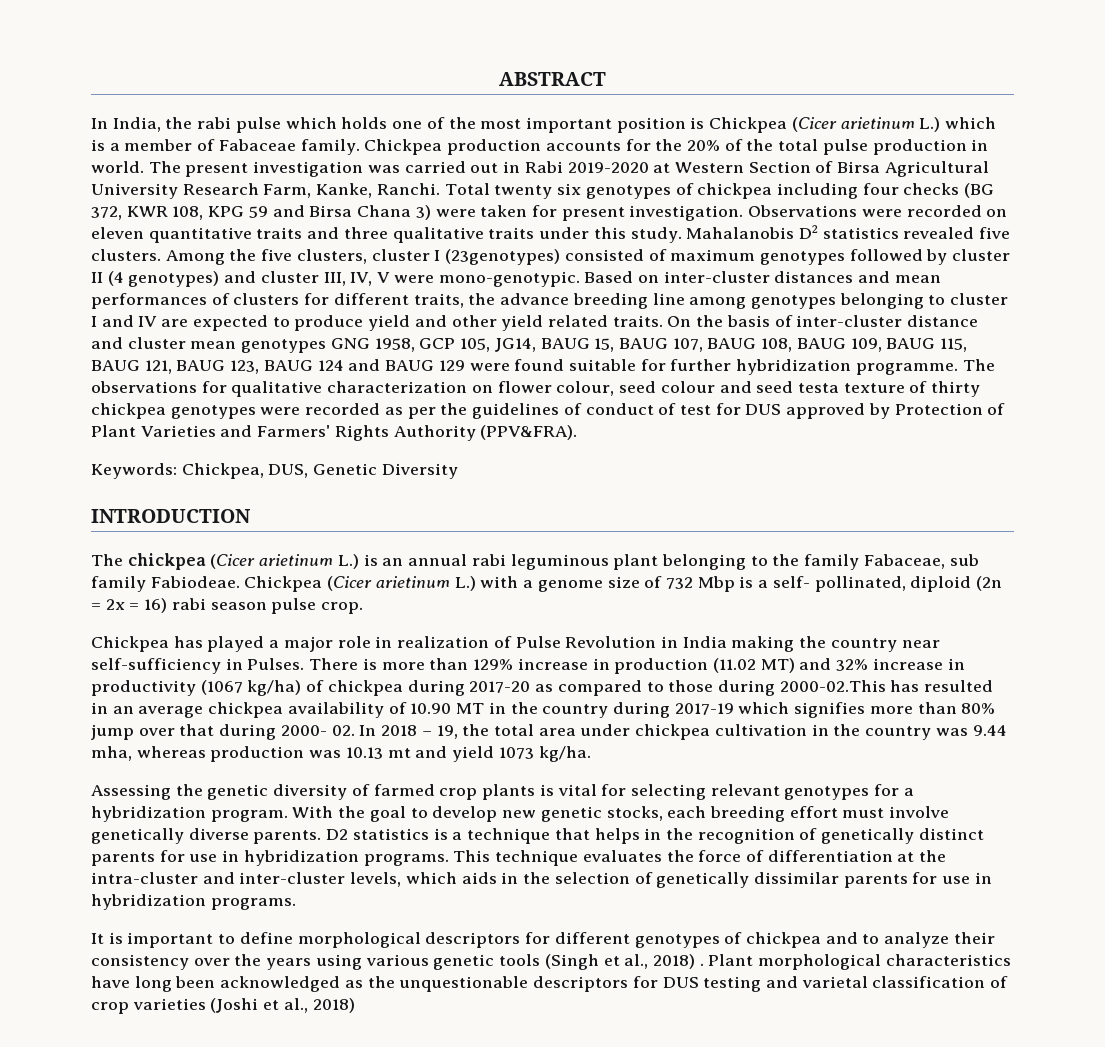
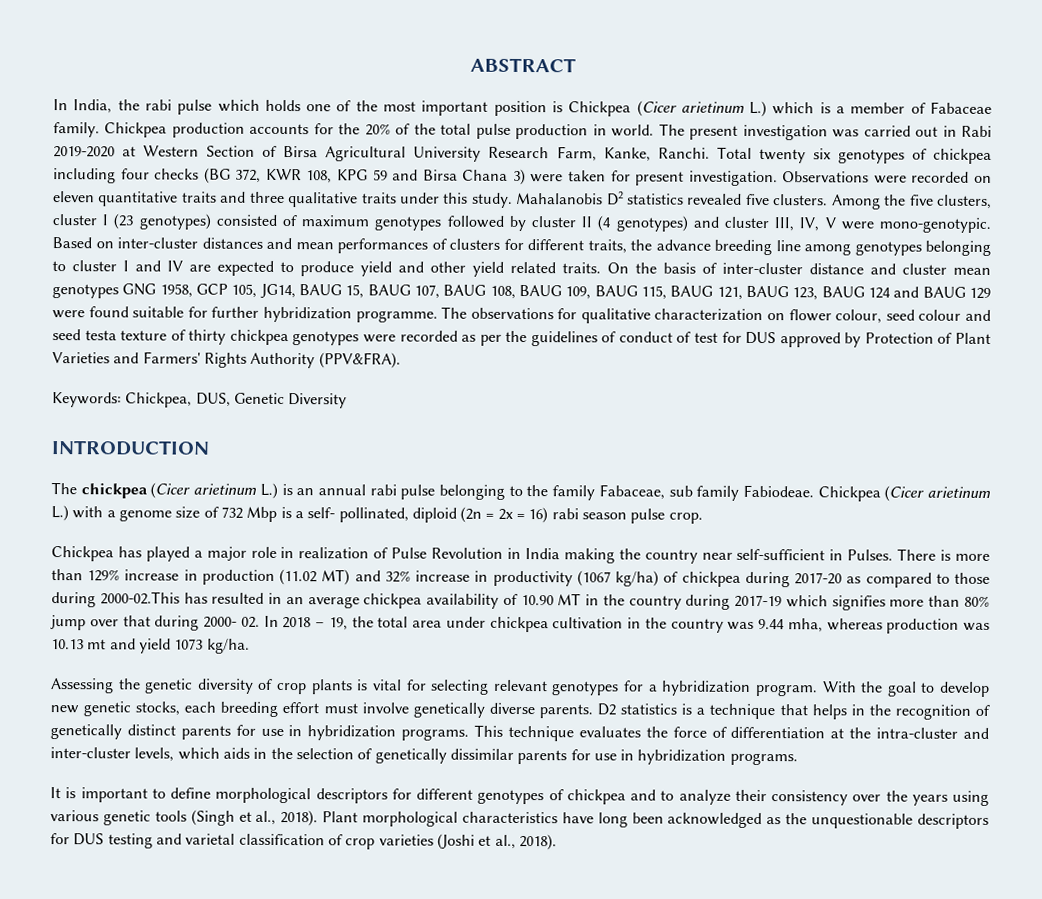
- Among the five clusters, cluster I (23genotypes) consisted of maximum genotypes followed by cluster II (4 genotypes) and cluster III, IV, V were mono-genotypic.
+ Among the five clusters, cluster I (23 genotypes) consisted of maximum genotypes followed by cluster II (4 genotypes) and cluster III, IV, V were mono-genotypic.
- The chickpea (Cicer arietinum L.) is an annual rabi leguminous plant belonging to the family Fabaceae, sub family Fabiodeae.
+ The chickpea (Cicer arietinum L.) is an annual rabi pulse belonging to the family Fabaceae, sub family Fabiodeae.
- Chickpea has played a major role in realization of Pulse Revolution in India making the country near self-sufficiency in Pulses.
+ Chickpea has played a major role in realization of Pulse Revolution in India making the country near self-sufficient in Pulses.
- Assessing the genetic diversity of farmed crop plants is vital for selecting relevant genotypes for a hybridization program.
+ Assessing the genetic diversity of crop plants is vital for selecting relevant genotypes for a hybridization program.
- It is important to define morphological descriptors for different genotypes of chickpea and to analyze their consistency over the years using various genetic tools (Singh et al., 2018) .
+ It is important to define morphological descriptors for different genotypes of chickpea and to analyze their consistency over the years using various genetic tools (Singh et al., 2018).
- Plant morphological characteristics have long been acknowledged as the unquestionable descriptors for DUS testing and varietal classification of crop varieties (Joshi et al., 2018)
+ Plant morphological characteristics have long been acknowledged as the unquestionable descriptors for DUS testing and varietal classification of crop varieties (Joshi et al., 2018).

